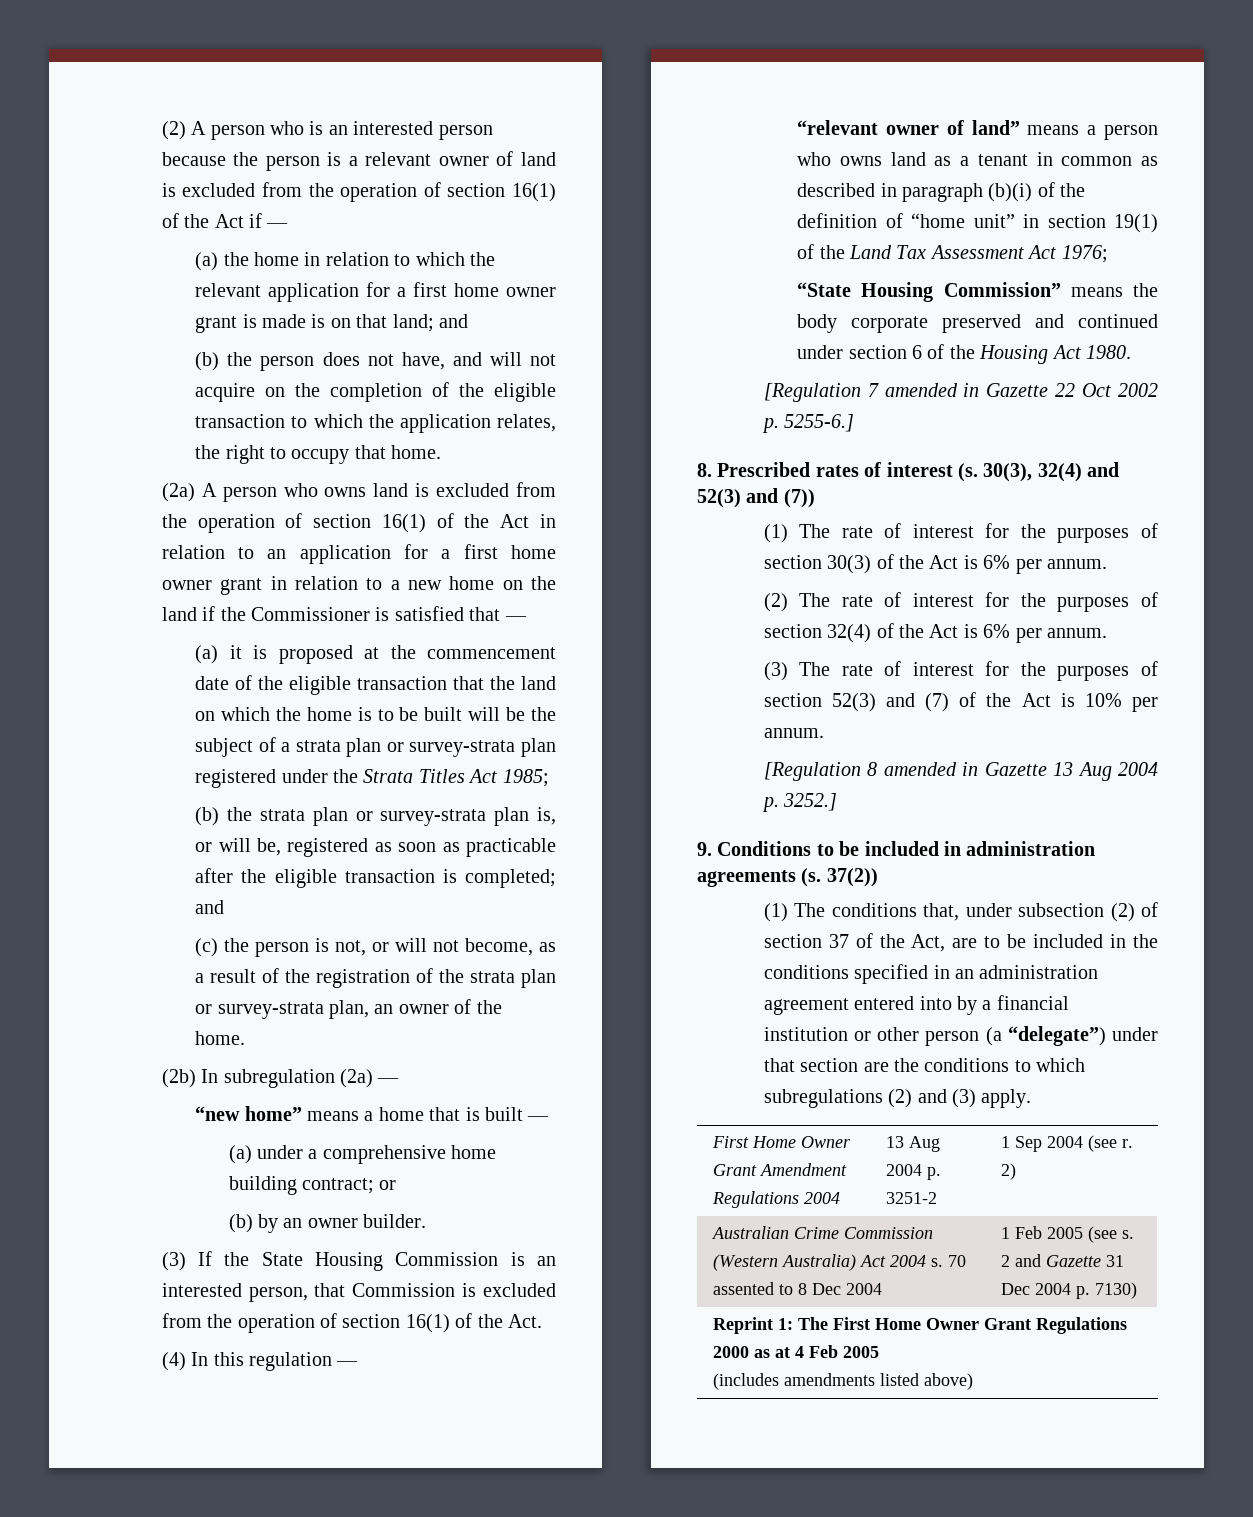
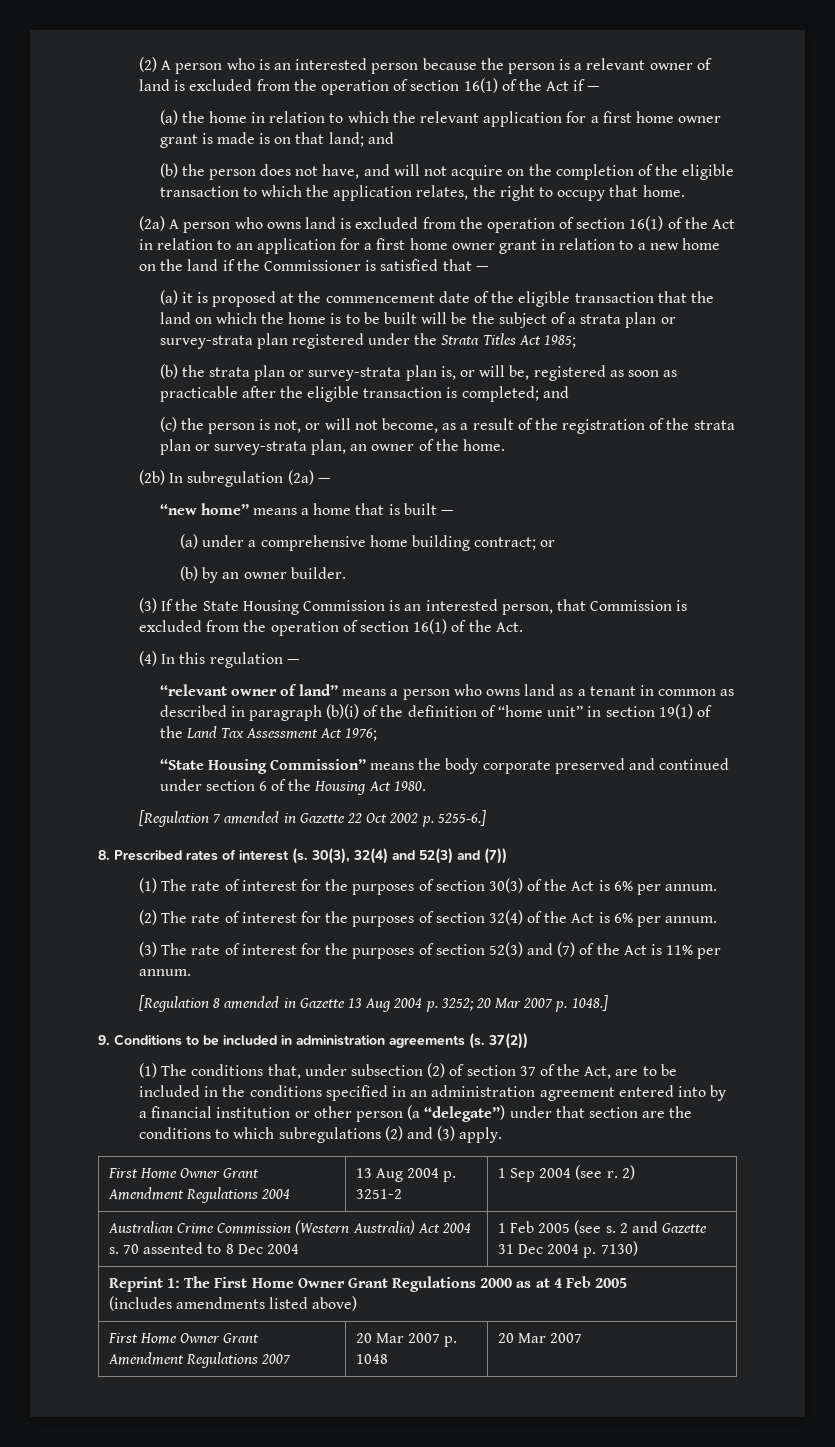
- (3) The rate of interest for the purposes of section 52(3) and (7) of the Act is 10% per annum.
+ (3) The rate of interest for the purposes of section 52(3) and (7) of the Act is 11% per annum.
- [Regulation 8 amended in Gazette 13 Aug 2004 p. 3252.]
+ [Regulation 8 amended in Gazette 13 Aug 2004 p. 3252; 20 Mar 2007 p. 1048.]
+ First Home Owner Grant Amendment Regulations 2007 | 20 Mar 2007 p. 1048 | 20 Mar 2007

